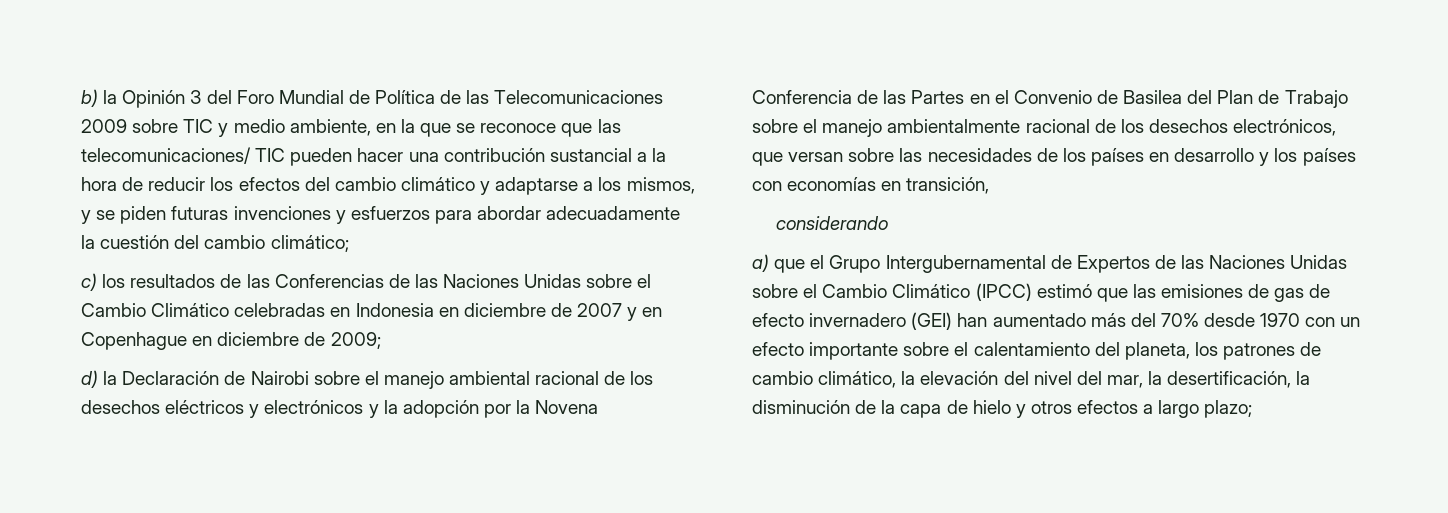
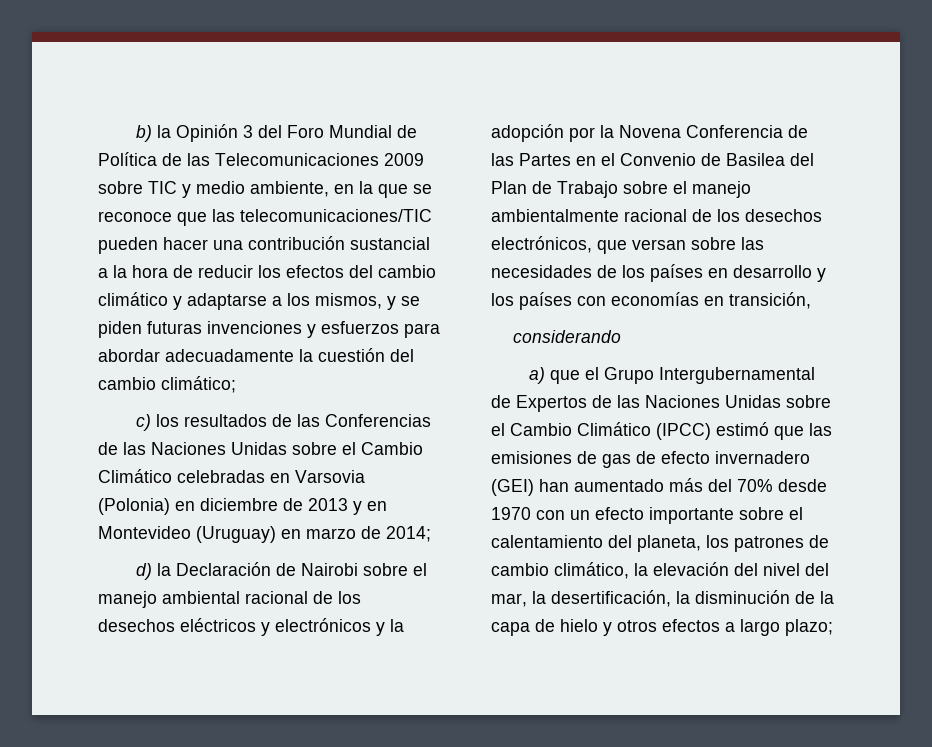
- b) la Opinión 3 del Foro Mundial de Política de las Telecomunicaciones 2009 sobre TIC y medio ambiente, en la que se reconoce que las telecomunicaciones/ TIC pueden hacer una contribución sustancial a la hora de reducir los efectos del cambio climático y adaptarse a los mismos, y se piden futuras invenciones y esfuerzos para abordar adecuadamente la cuestión del cambio climático;
+ b) la Opinión 3 del Foro Mundial de Política de las Telecomunicaciones 2009 sobre TIC y medio ambiente, en la que se reconoce que las telecomunicaciones/TIC pueden hacer una contribución sustancial a la hora de reducir los efectos del cambio climático y adaptarse a los mismos, y se piden futuras invenciones y esfuerzos para abordar adecuadamente la cuestión del cambio climático;
- c) los resultados de las Conferencias de las Naciones Unidas sobre el Cambio Climático celebradas en Indonesia en diciembre de 2007 y en Copenhague en diciembre de 2009;
+ c) los resultados de las Conferencias de las Naciones Unidas sobre el Cambio Climático celebradas en Varsovia (Polonia) en diciembre de 2013 y en Montevideo (Uruguay) en marzo de 2014;

